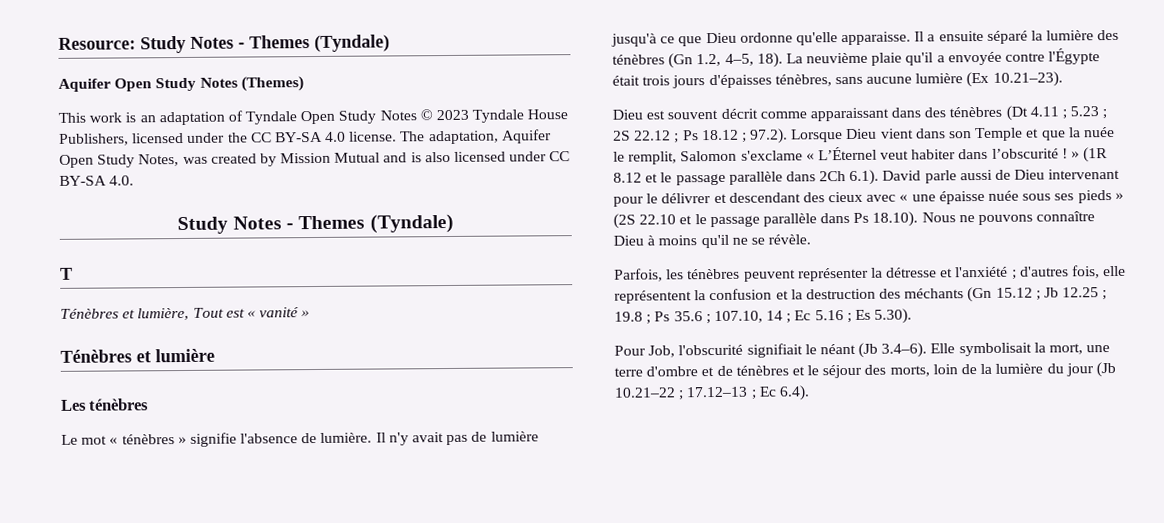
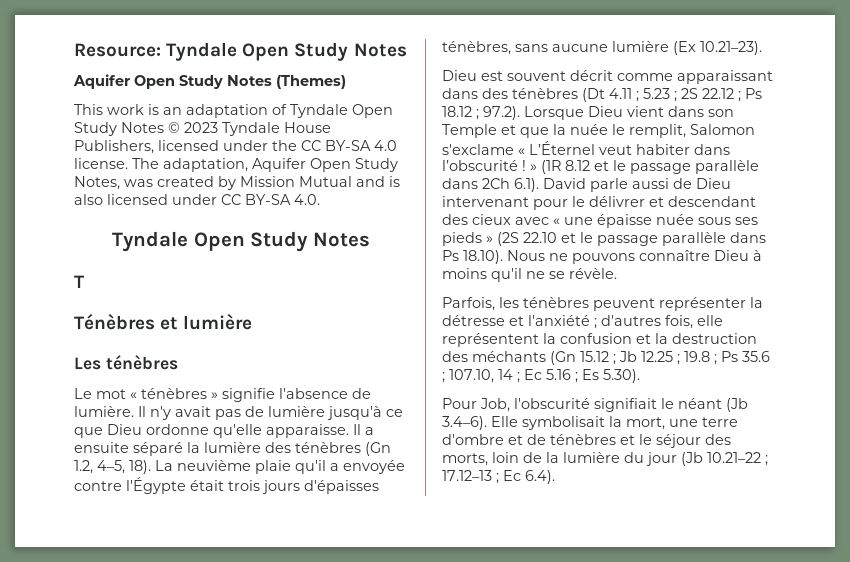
- Resource: Study Notes - Themes (Tyndale)
+ Resource: Tyndale Open Study Notes
  The adaptation, Aquifer Open Study Notes, was created by Mission Mutual and is also licensed under CC BY-SA 4.0.
- Study Notes - Themes (Tyndale)
+ Tyndale Open Study Notes
  T
- Ténèbres et lumière, Tout est « vanité »

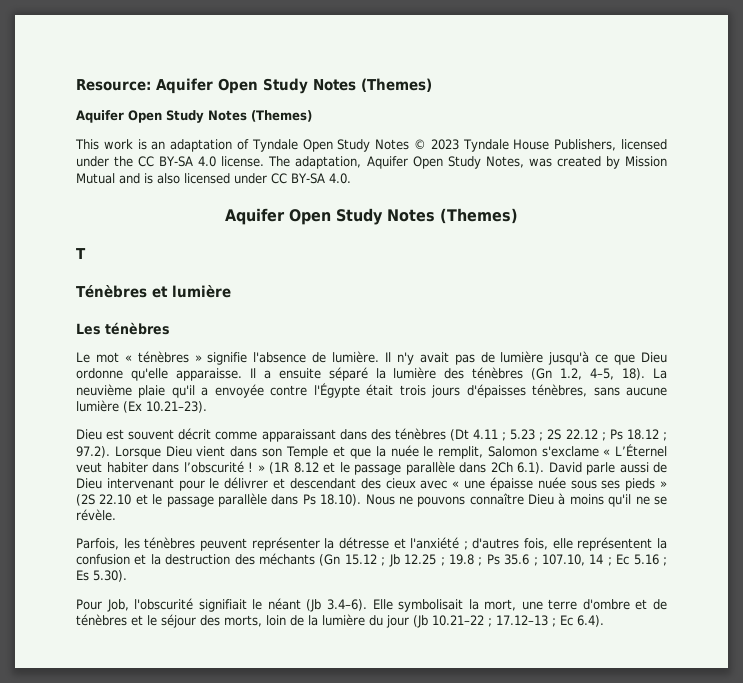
- Resource: Tyndale Open Study Notes
+ Resource: Aquifer Open Study Notes (Themes)
  The adaptation, Aquifer Open Study Notes, was created by Mission Mutual and is also licensed under CC BY-SA 4.0.
- Tyndale Open Study Notes
+ Aquifer Open Study Notes (Themes)

